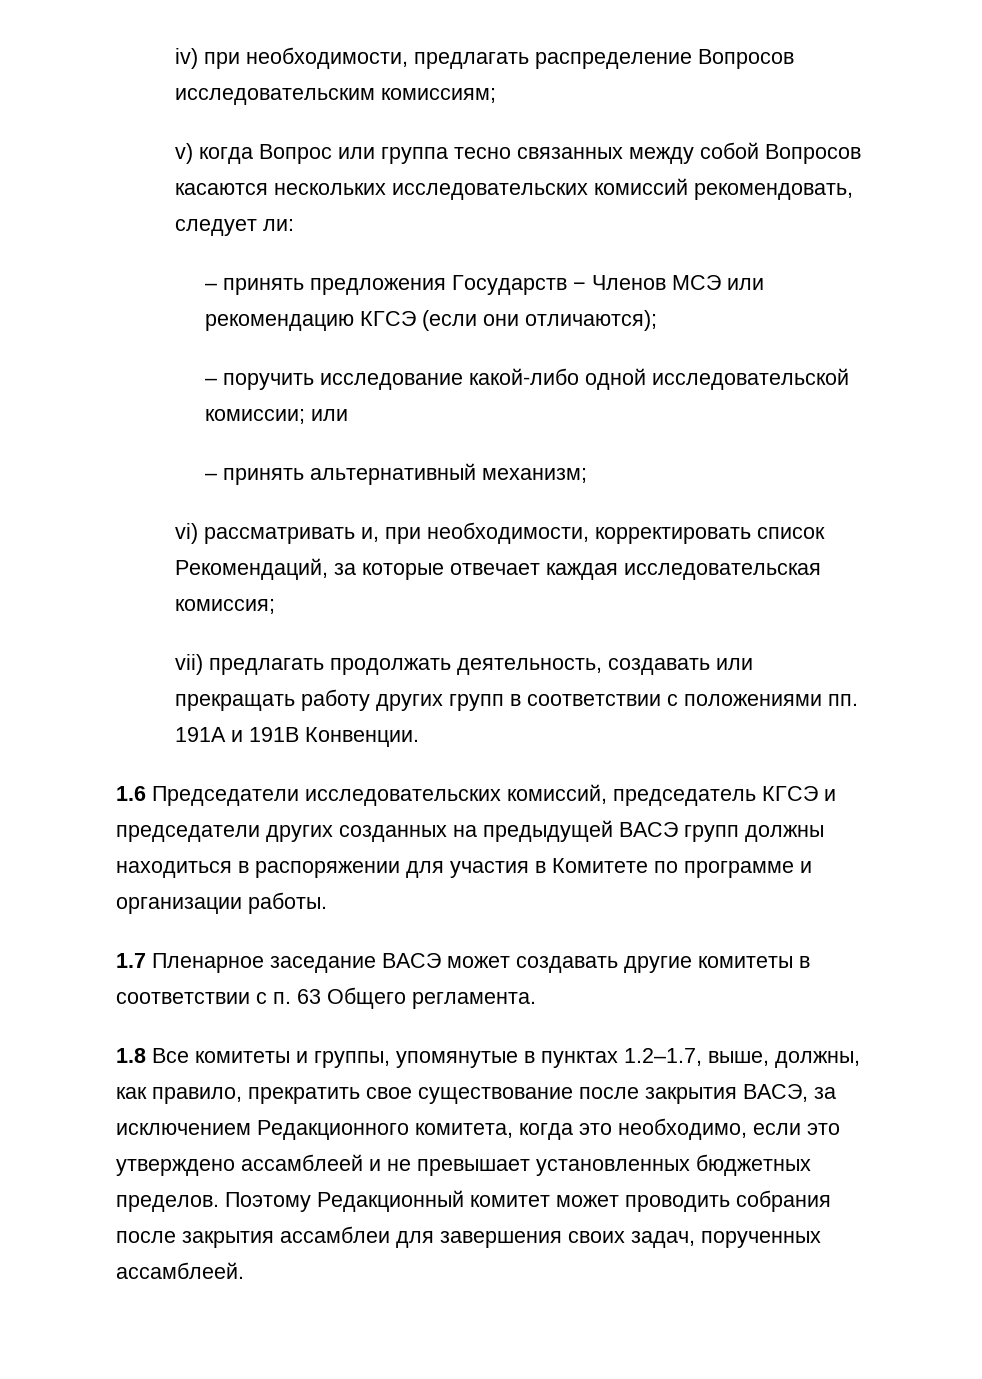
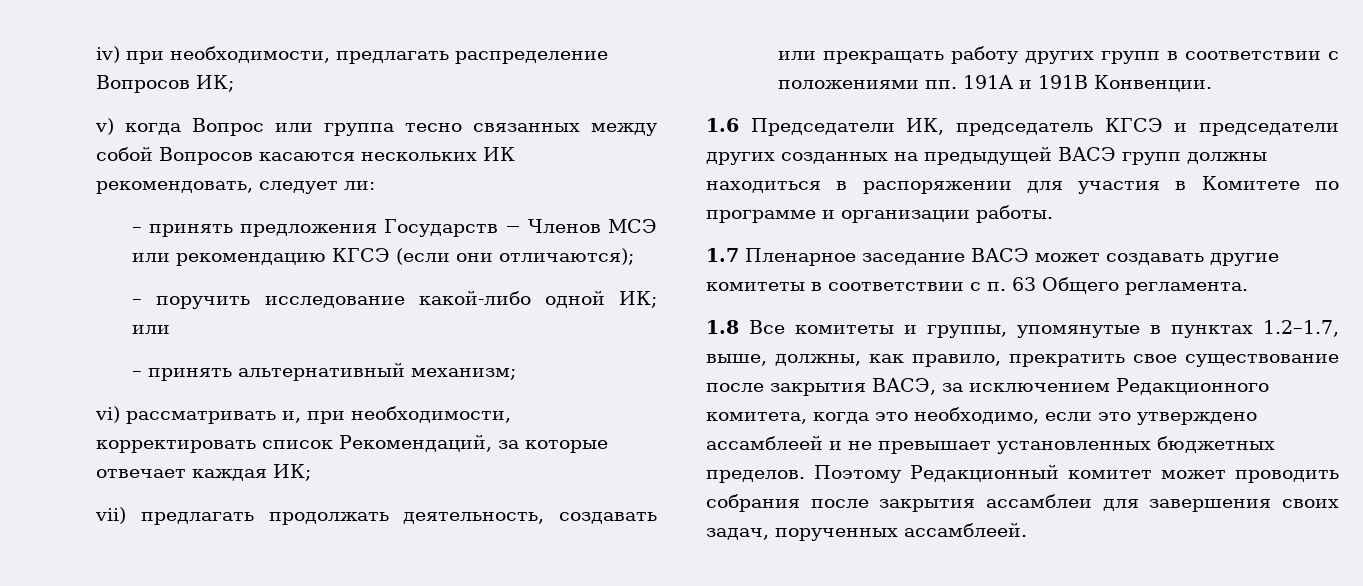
- iv) при необходимости, предлагать распределение Вопросов исследовательским комиссиям;
+ iv) при необходимости, предлагать распределение Вопросов ИК;
- v) когда Вопрос или группа тесно связанных между собой Вопросов касаются нескольких исследовательских комиссий рекомендовать, следует ли:
+ v) когда Вопрос или группа тесно связанных между собой Вопросов касаются нескольких ИК рекомендовать, следует ли:
- – поручить исследование какой-либо одной исследовательской комиссии; или
+ – поручить исследование какой-либо одной ИК; или
- vi) рассматривать и, при необходимости, корректировать список Рекомендаций, за которые отвечает каждая исследовательская комиссия;
+ vi) рассматривать и, при необходимости, корректировать список Рекомендаций, за которые отвечает каждая ИК;
- 1.6 Председатели исследовательских комиссий, председатель КГСЭ и председатели других созданных на предыдущей ВАСЭ групп должны находиться в распоряжении для участия в Комитете по программе и организации работы.
+ 1.6 Председатели ИК, председатель КГСЭ и председатели других созданных на предыдущей ВАСЭ групп должны находиться в распоряжении для участия в Комитете по программе и организации работы.

